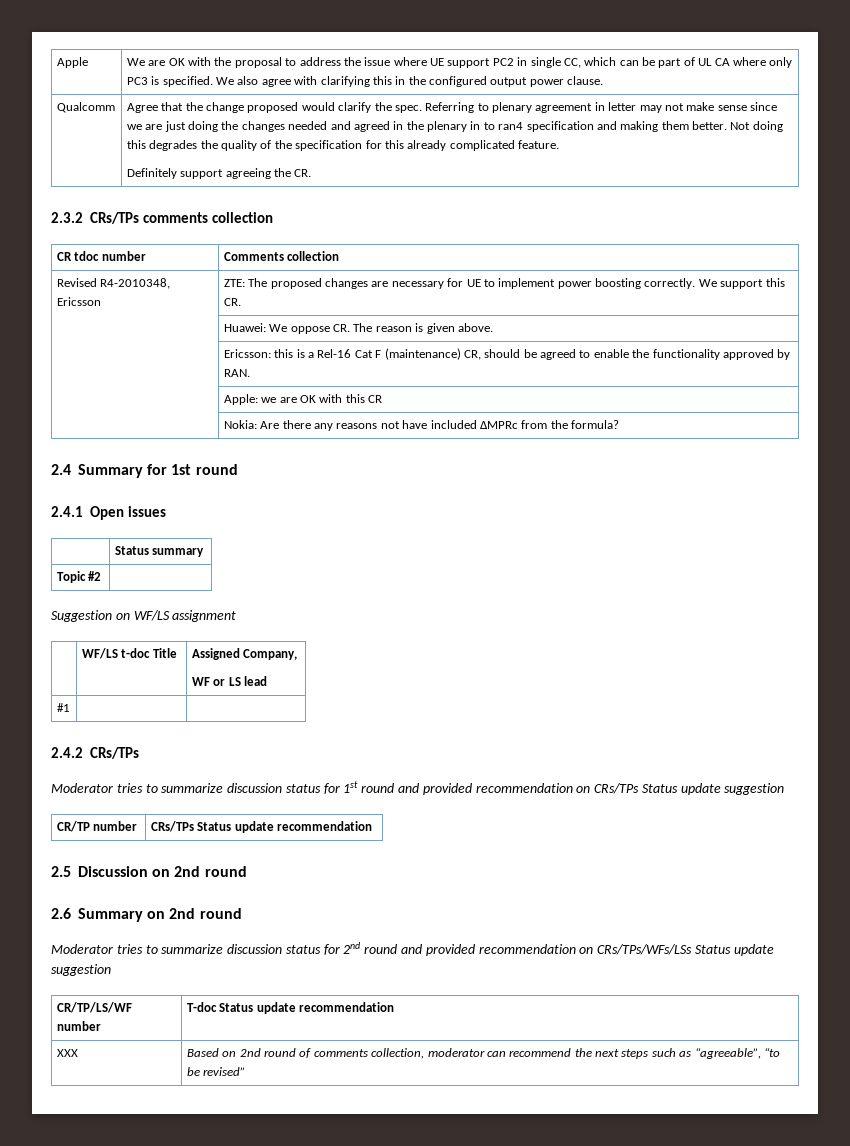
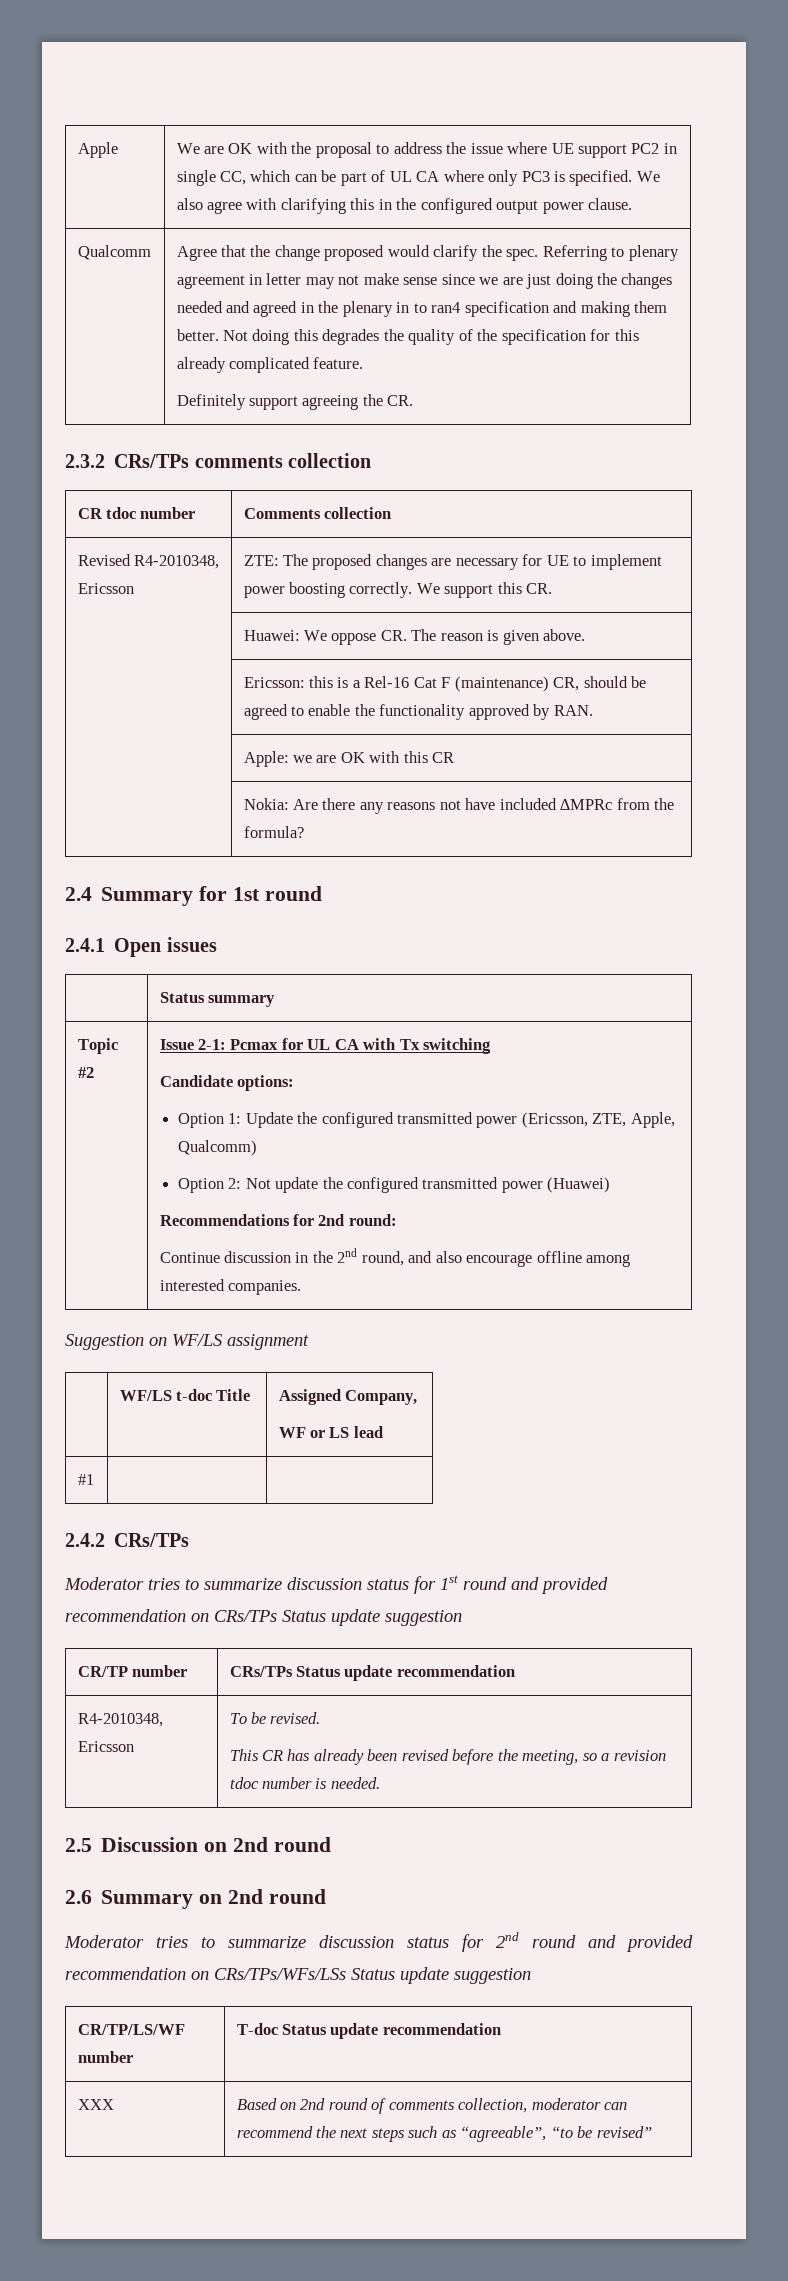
+ Issue 2-1: Pcmax for UL CA with Tx switching
+ Candidate options:
+ Option 1: Update the configured transmitted power (Ericsson, ZTE, Apple, Qualcomm)
+ Option 2: Not update the configured transmitted power (Huawei)
+ Recommendations for 2nd round:
+ Continue discussion in the 2nd round, and also encourage offline among interested companies.
+ R4-2010348, Ericsson | To be revised.
+ This CR has already been revised before the meeting, so a revision tdoc number is needed.

